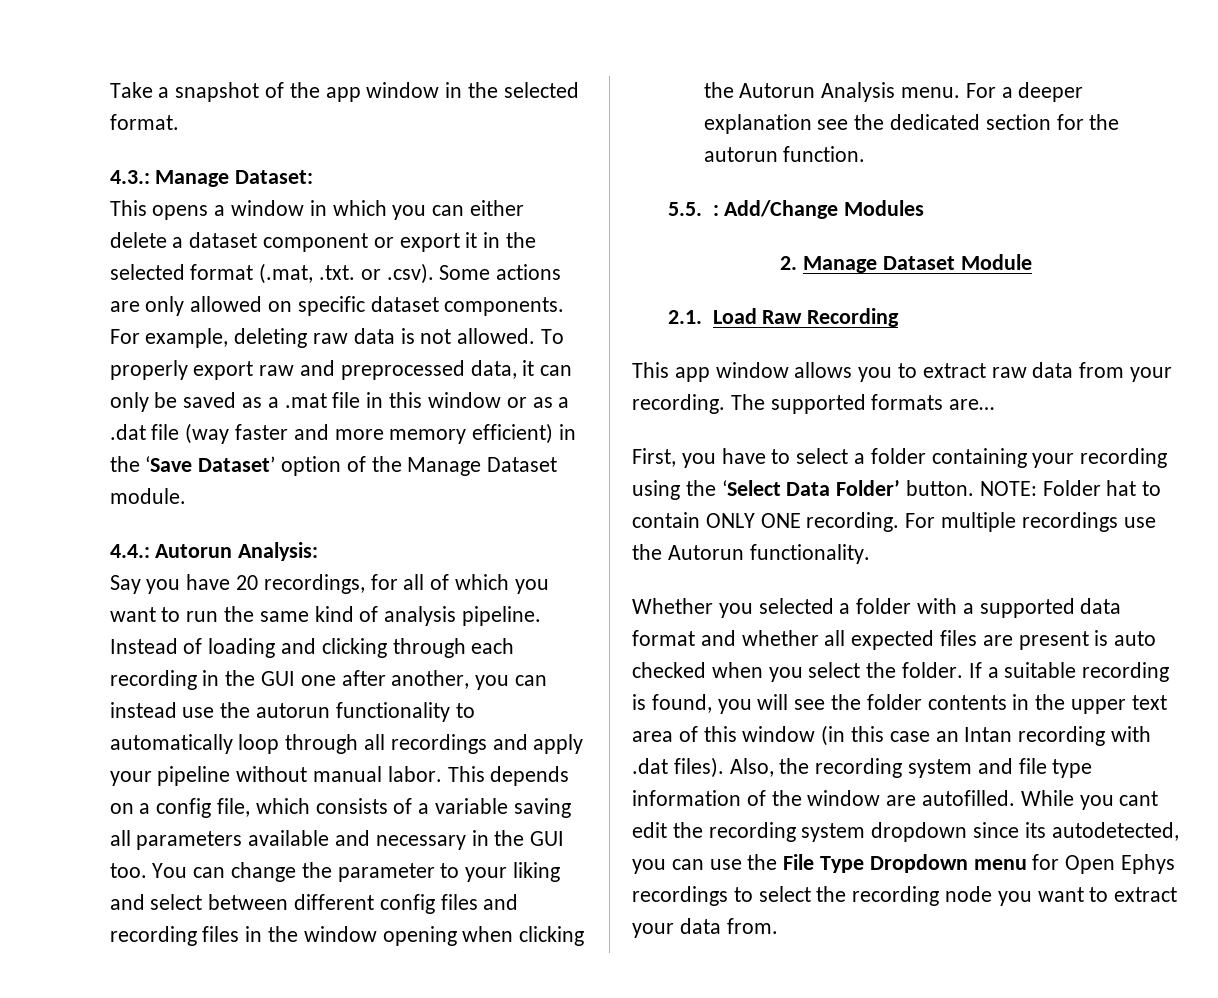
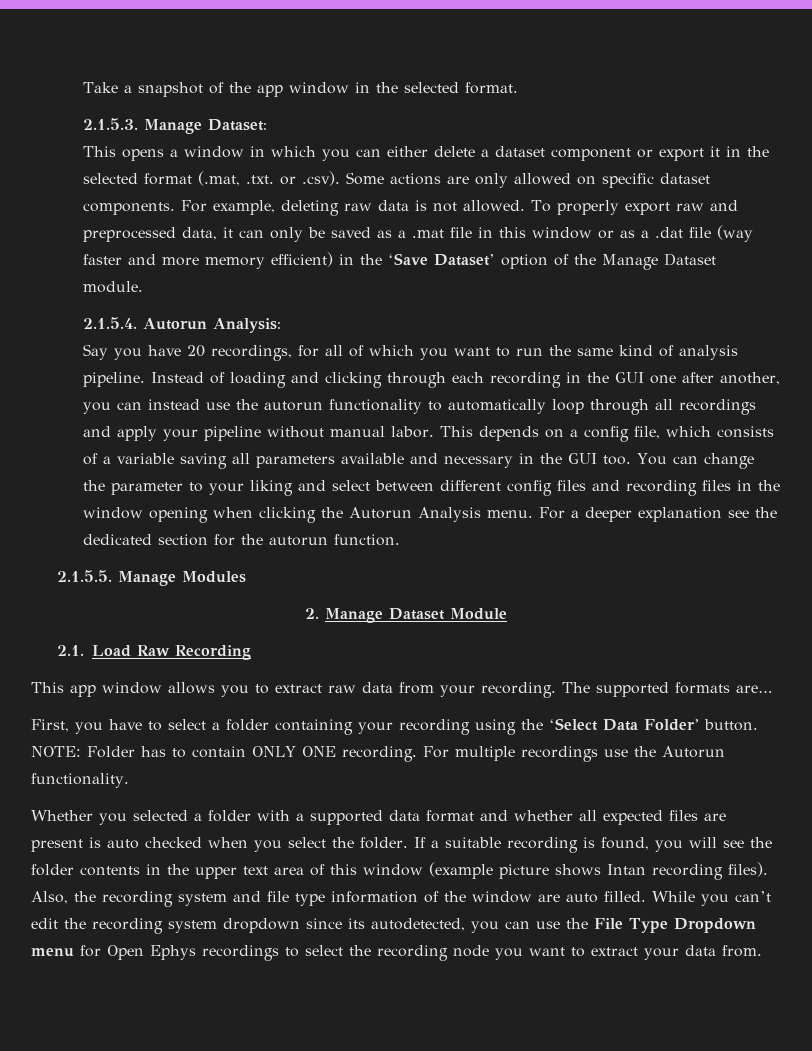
- 4.3.: Manage Dataset:
+ 2.1.5.3. Manage Dataset:
- 4.4.: Autorun Analysis:
+ 2.1.5.4. Autorun Analysis:
- 5.5. : Add/Change Modules
+ 2.1.5.5. Manage Modules
- NOTE: Folder hat to contain ONLY ONE recording.
+ NOTE: Folder has to contain ONLY ONE recording.
- If a suitable recording is found, you will see the folder contents in the upper text area of this window (in this case an Intan recording with .dat files).
+ If a suitable recording is found, you will see the folder contents in the upper text area of this window (example picture shows Intan recording files).
- Also, the recording system and file type information of the window are autofilled.
+ Also, the recording system and file type information of the window are auto filled.
- While you cant edit the recording system dropdown since its autodetected, you can use the File Type Dropdown menu for Open Ephys recordings to select the recording node you want to extract your data from.
+ While you can’t edit the recording system dropdown since its autodetected, you can use the File Type Dropdown menu for Open Ephys recordings to select the recording node you want to extract your data from.

